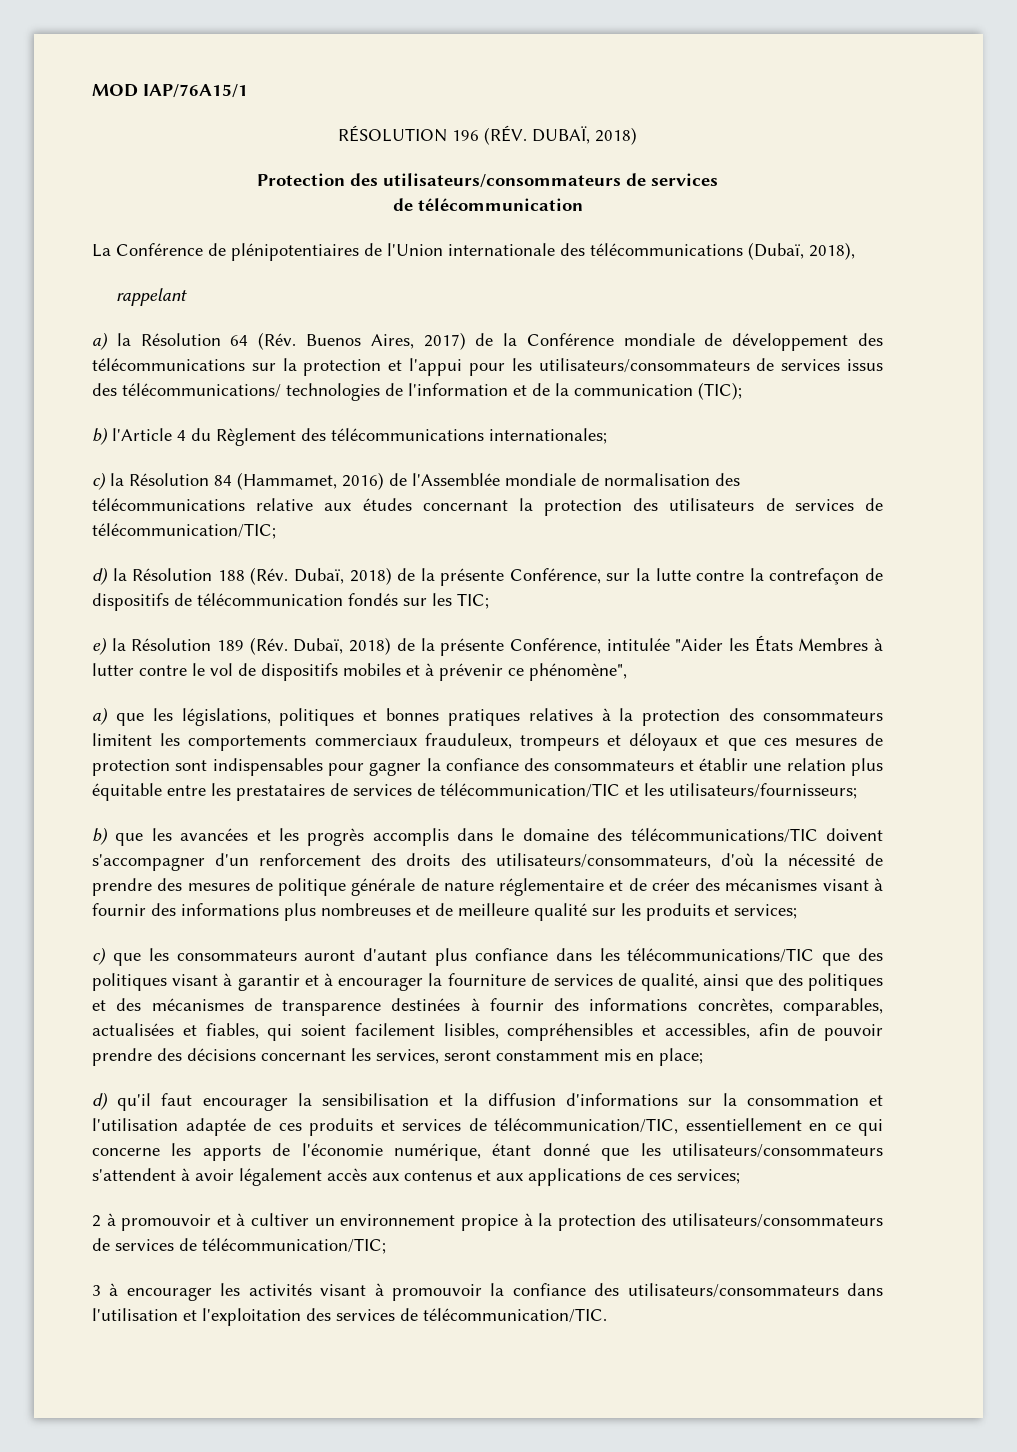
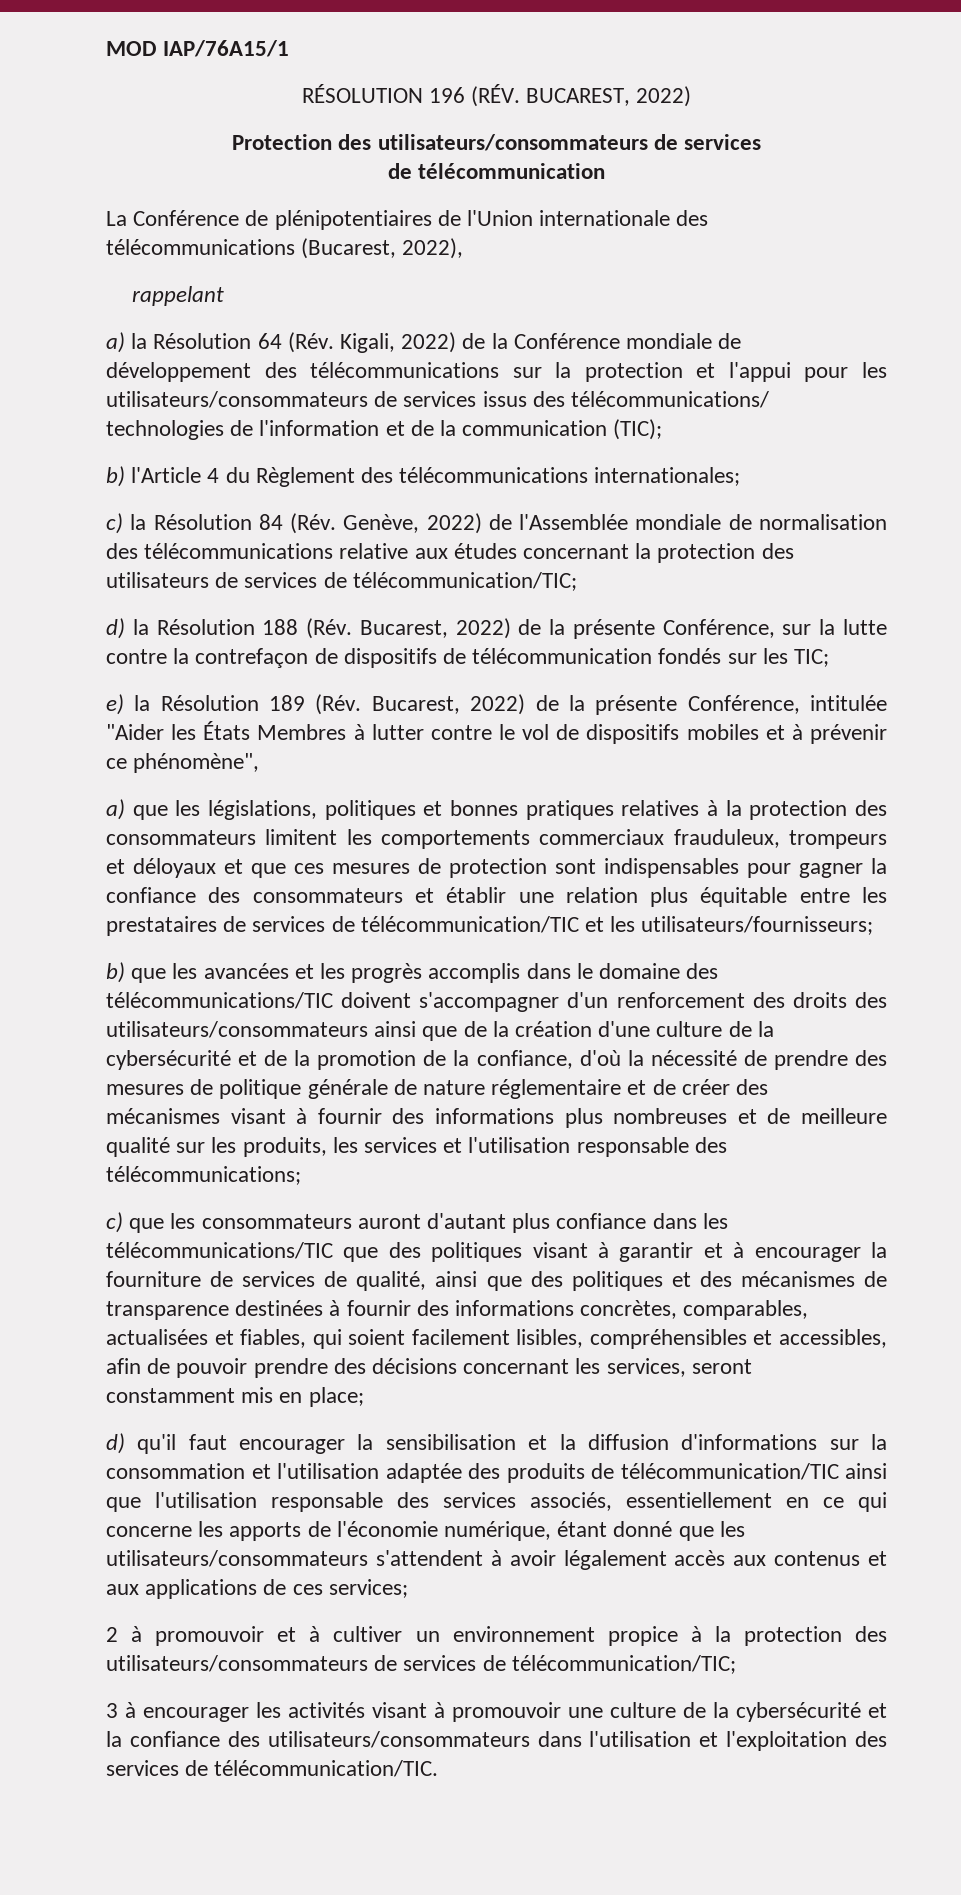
- RÉSOLUTION 196 (RÉV. DUBAÏ, 2018)
+ RÉSOLUTION 196 (RÉV. BUCAREST, 2022)
- La Conférence de plénipotentiaires de l'Union internationale des télécommunications (Dubaï, 2018),
+ La Conférence de plénipotentiaires de l'Union internationale des télécommunications (Bucarest, 2022),
- a) la Résolution 64 (Rév. Buenos Aires, 2017) de la Conférence mondiale de développement des télécommunications sur la protection et l'appui pour les utilisateurs/consommateurs de services issus des télécommunications/ technologies de l'information et de la communication (TIC);
+ a) la Résolution 64 (Rév. Kigali, 2022) de la Conférence mondiale de développement des télécommunications sur la protection et l'appui pour les utilisateurs/consommateurs de services issus des télécommunications/ technologies de l'information et de la communication (TIC);
- c) la Résolution 84 (Hammamet, 2016) de l'Assemblée mondiale de normalisation des télécommunications relative aux études concernant la protection des utilisateurs de services de télécommunication/TIC;
+ c) la Résolution 84 (Rév. Genève, 2022) de l'Assemblée mondiale de normalisation des télécommunications relative aux études concernant la protection des utilisateurs de services de télécommunication/TIC;
- d) la Résolution 188 (Rév. Dubaï, 2018) de la présente Conférence, sur la lutte contre la contrefaçon de dispositifs de télécommunication fondés sur les TIC;
+ d) la Résolution 188 (Rév. Bucarest, 2022) de la présente Conférence, sur la lutte contre la contrefaçon de dispositifs de télécommunication fondés sur les TIC;
- e) la Résolution 189 (Rév. Dubaï, 2018) de la présente Conférence, intitulée "Aider les États Membres à lutter contre le vol de dispositifs mobiles et à prévenir ce phénomène",
+ e) la Résolution 189 (Rév. Bucarest, 2022) de la présente Conférence, intitulée "Aider les États Membres à lutter contre le vol de dispositifs mobiles et à prévenir ce phénomène",
- b) que les avancées et les progrès accomplis dans le domaine des télécommunications/TIC doivent s'accompagner d'un renforcement des droits des utilisateurs/consommateurs, d'où la nécessité de prendre des mesures de politique générale de nature réglementaire et de créer des mécanismes visant à fournir des informations plus nombreuses et de meilleure qualité sur les produits et services;
+ b) que les avancées et les progrès accomplis dans le domaine des télécommunications/TIC doivent s'accompagner d'un renforcement des droits des utilisateurs/consommateurs ainsi que de la création d'une culture de la cybersécurité et de la promotion de la confiance, d'où la nécessité de prendre des mesures de politique générale de nature réglementaire et de créer des mécanismes visant à fournir des informations plus nombreuses et de meilleure qualité sur les produits, les services et l'utilisation responsable des télécommunications;
- d) qu'il faut encourager la sensibilisation et la diffusion d'informations sur la consommation et l'utilisation adaptée de ces produits et services de télécommunication/TIC, essentiellement en ce qui concerne les apports de l'économie numérique, étant donné que les utilisateurs/consommateurs s'attendent à avoir légalement accès aux contenus et aux applications de ces services;
+ d) qu'il faut encourager la sensibilisation et la diffusion d'informations sur la consommation et l'utilisation adaptée des produits de télécommunication/TIC ainsi que l'utilisation responsable des services associés, essentiellement en ce qui concerne les apports de l'économie numérique, étant donné que les utilisateurs/consommateurs s'attendent à avoir légalement accès aux contenus et aux applications de ces services;
- 3 à encourager les activités visant à promouvoir la confiance des utilisateurs/consommateurs dans l'utilisation et l'exploitation des services de télécommunication/TIC.
+ 3 à encourager les activités visant à promouvoir une culture de la cybersécurité et la confiance des utilisateurs/consommateurs dans l'utilisation et l'exploitation des services de télécommunication/TIC.

